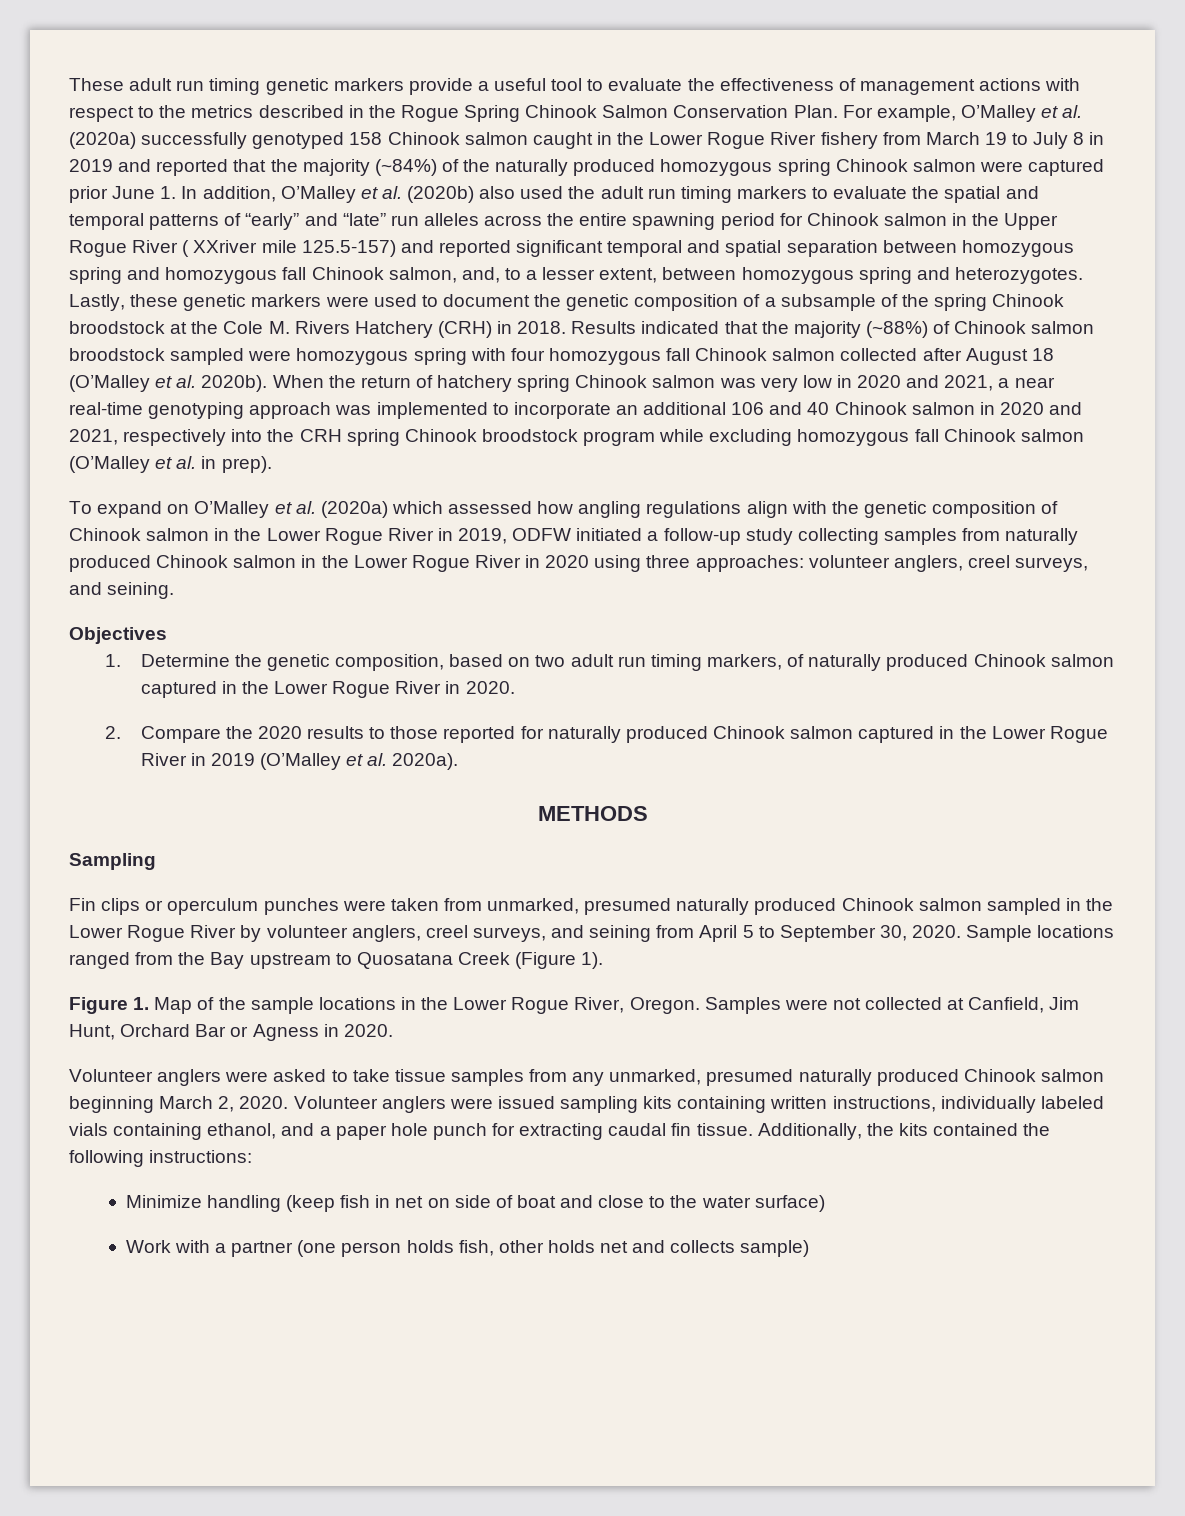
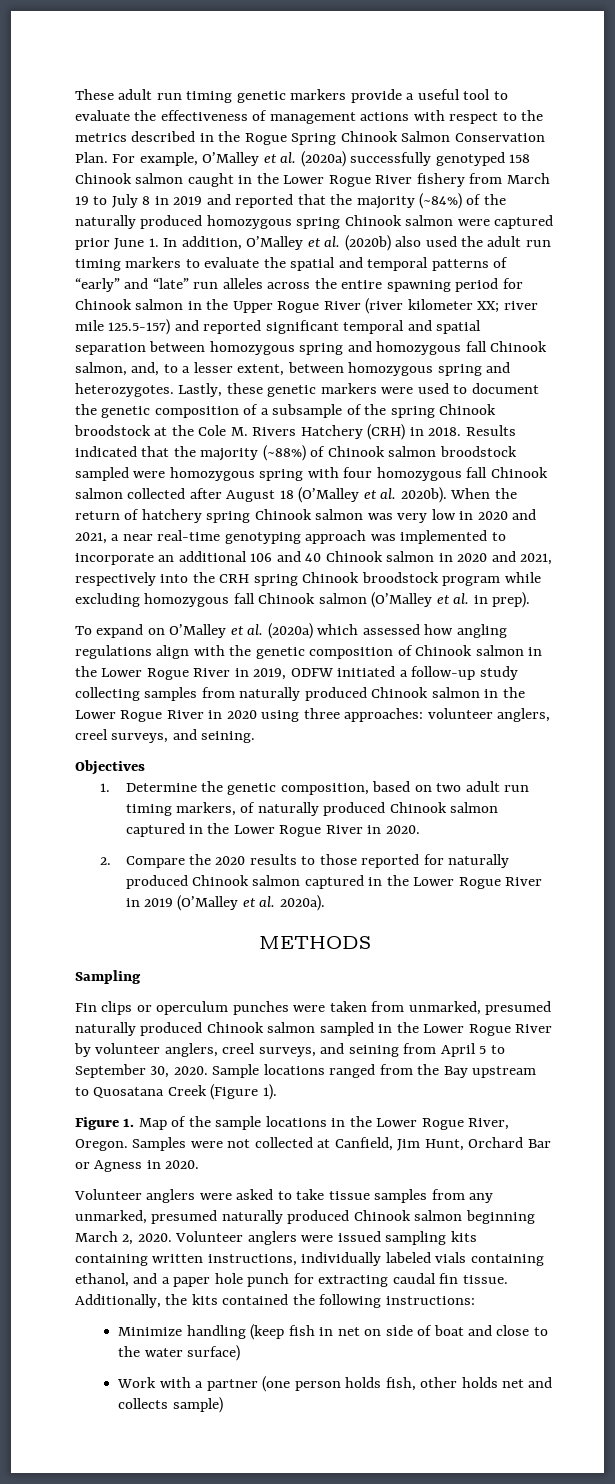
- For example, O’Malley et al. (2020a) successfully genotyped 158 Chinook salmon caught in the Lower Rogue River fishery from March 19 to July 8 in 2019 and reported that the majority (~84%) of the naturally produced homozygous spring Chinook salmon were captured prior June 1. In addition, O’Malley et al. (2020b) also used the adult run timing markers to evaluate the spatial and temporal patterns of “early” and “late” run alleles across the entire spawning period for Chinook salmon in the Upper Rogue River ( XXriver mile 125.5-157) and reported significant temporal and spatial separation between homozygous spring and homozygous fall Chinook salmon, and, to a lesser extent, between homozygous spring and heterozygotes.
+ For example, O’Malley et al. (2020a) successfully genotyped 158 Chinook salmon caught in the Lower Rogue River fishery from March 19 to July 8 in 2019 and reported that the majority (~84%) of the naturally produced homozygous spring Chinook salmon were captured prior June 1. In addition, O’Malley et al. (2020b) also used the adult run timing markers to evaluate the spatial and temporal patterns of “early” and “late” run alleles across the entire spawning period for Chinook salmon in the Upper Rogue River (river kilometer XX; river mile 125.5-157) and reported significant temporal and spatial separation between homozygous spring and homozygous fall Chinook salmon, and, to a lesser extent, between homozygous spring and heterozygotes.

